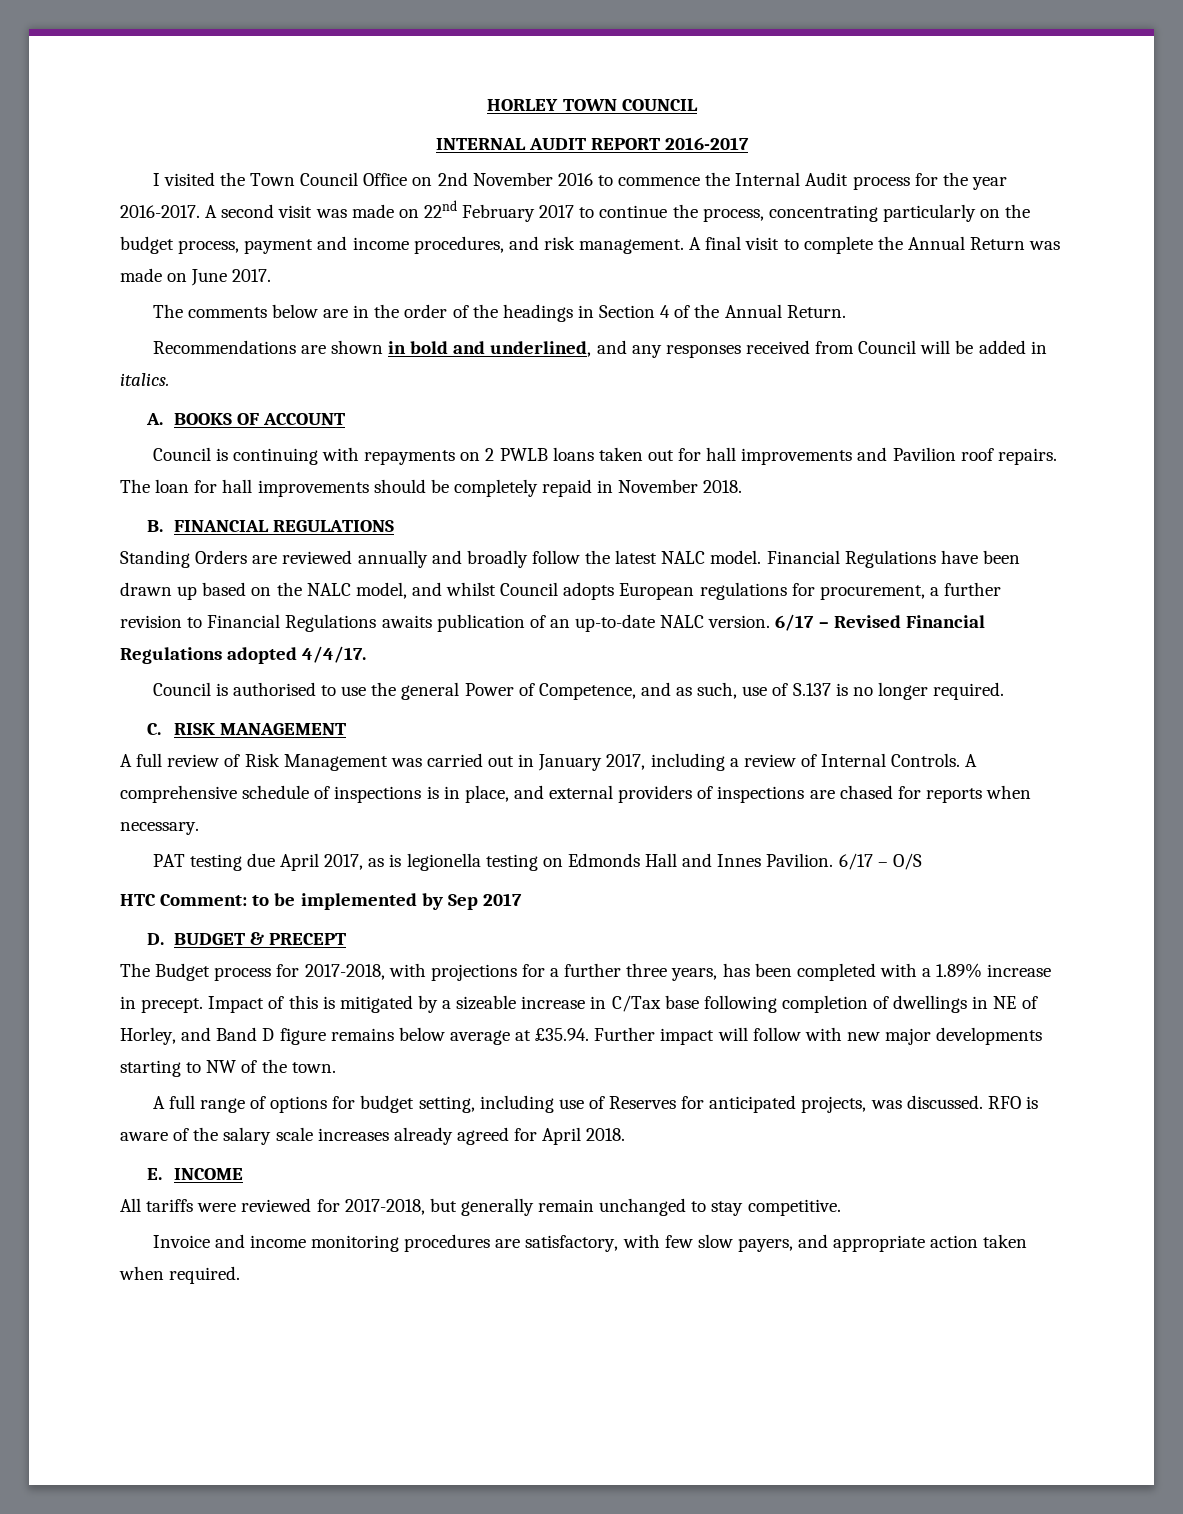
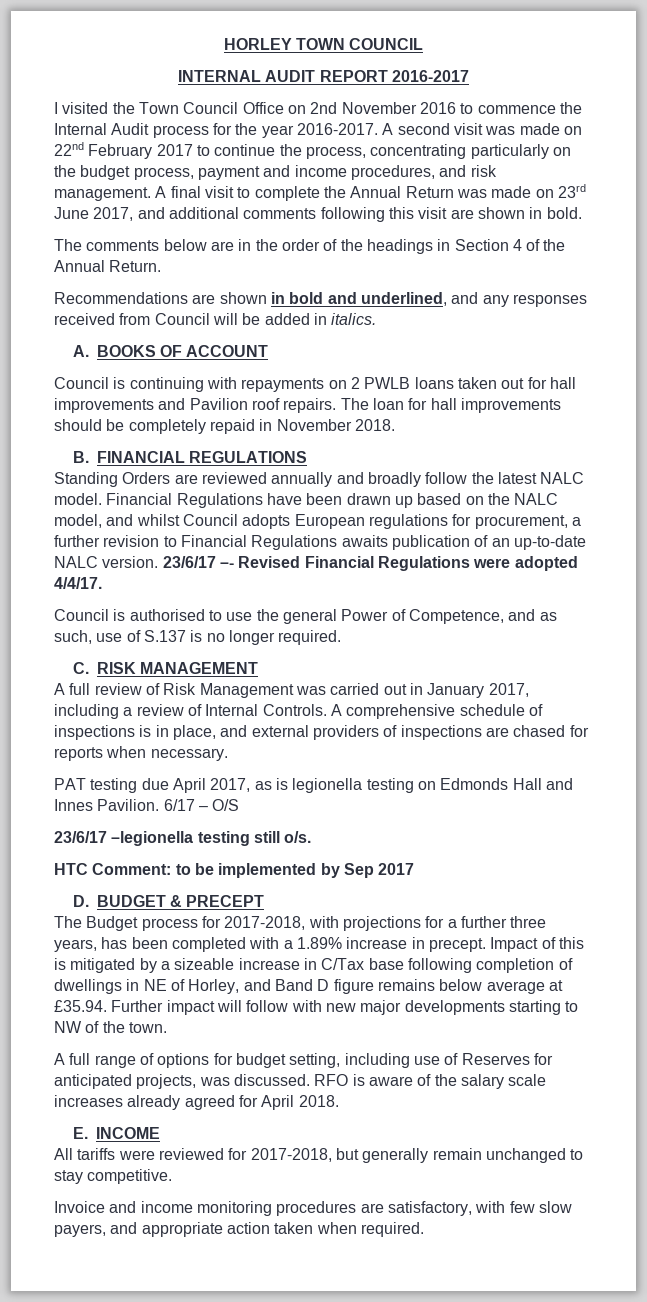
- A final visit to complete the Annual Return was made on June 2017.
+ A final visit to complete the Annual Return was made on 23rd June 2017, and additional comments following this visit are shown in bold.
- 6/17 – Revised Financial Regulations adopted 4/4/17.
+ 23/6/17 –- Revised Financial Regulations were adopted 4/4/17.
+ 23/6/17 –legionella testing still o/s.

